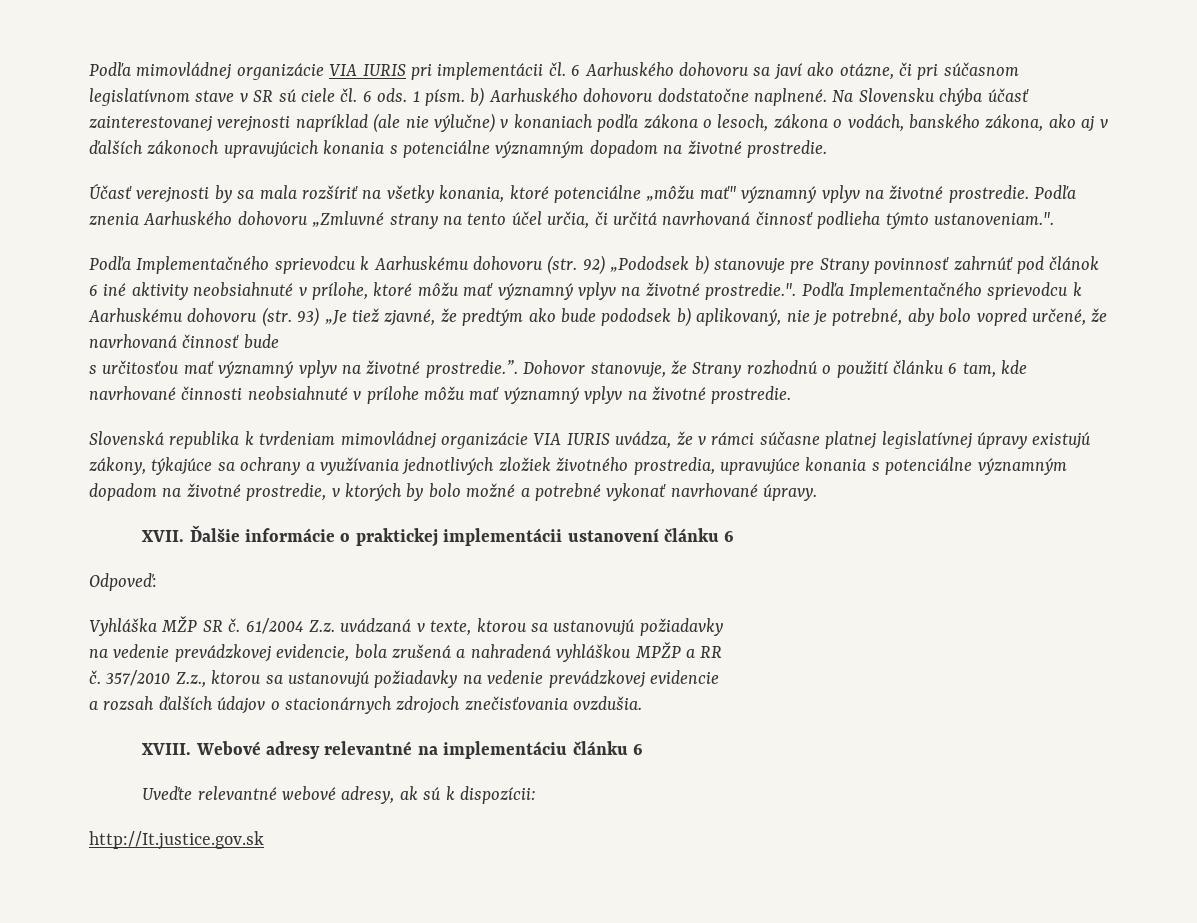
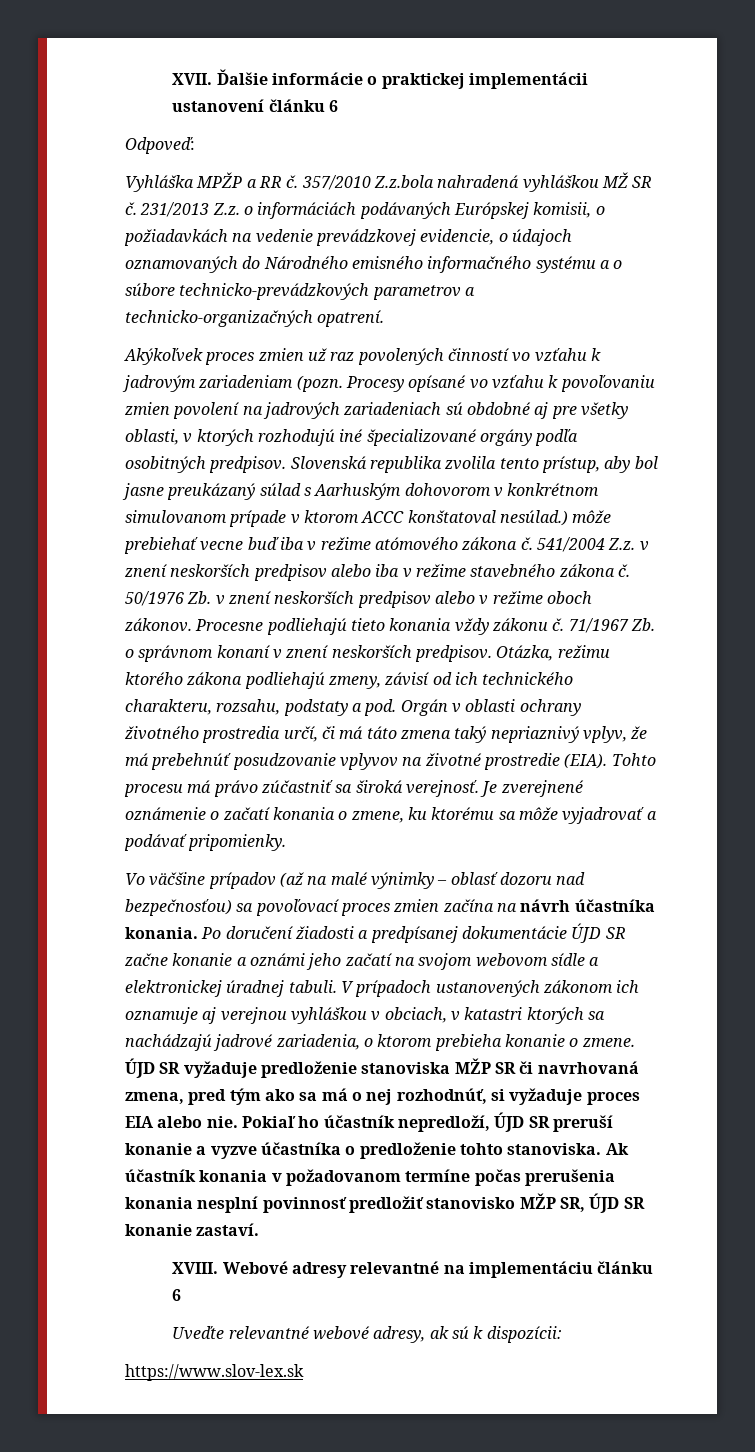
- Podľa mimovládnej organizácie VIA IURIS pri implementácii čl. 6 Aarhuského dohovoru sa javí ako otázne, či pri súčasnom legislatívnom stave v SR sú ciele čl. 6 ods. 1 písm. b) Aarhuského dohovoru dodstatočne naplnené. Na Slovensku chýba účasť zainterestovanej verejnosti napríklad (ale nie výlučne) v konaniach podľa zákona o lesoch, zákona o vodách, banského zákona, ako aj v ďalších zákonoch upravujúcich konania s potenciálne významným dopadom na životné prostredie.
- Účasť verejnosti by sa mala rozšíriť na všetky konania, ktoré potenciálne „môžu mať" významný vplyv na životné prostredie. Podľa znenia Aarhuského dohovoru „Zmluvné strany na tento účel určia, či určitá navrhovaná činnosť podlieha týmto ustanoveniam.".
- Podľa Implementačného sprievodcu k Aarhuskému dohovoru (str. 92) „Pododsek b) stanovuje pre Strany povinnosť zahrnúť pod článok 6 iné aktivity neobsiahnuté v prílohe, ktoré môžu mať významný vplyv na životné prostredie.". Podľa Implementačného sprievodcu k Aarhuskému dohovoru (str. 93) „Je tiež zjavné, že predtým ako bude pododsek b) aplikovaný, nie je potrebné, aby bolo vopred určené, že navrhovaná činnosť bude
- s určitosťou mať významný vplyv na životné prostredie.”. Dohovor stanovuje, že Strany rozhodnú o použití článku 6 tam, kde navrhované činnosti neobsiahnuté v prílohe môžu mať významný vplyv na životné prostredie.
- Slovenská republika k tvrdeniam mimovládnej organizácie VIA IURIS uvádza, že v rámci súčasne platnej legislatívnej úpravy existujú zákony, týkajúce sa ochrany a využívania jednotlivých zložiek životného prostredia, upravujúce konania s potenciálne významným dopadom na životné prostredie, v ktorých by bolo možné a potrebné vykonať navrhované úpravy.
- Vyhláška MŽP SR č. 61/2004 Z.z. uvádzaná v texte, ktorou sa ustanovujú požiadavky
- na vedenie prevádzkovej evidencie, bola zrušená a nahradená vyhláškou MPŽP a RR
- č. 357/2010 Z.z., ktorou sa ustanovujú požiadavky na vedenie prevádzkovej evidencie
- a rozsah ďalších údajov o stacionárnych zdrojoch znečisťovania ovzdušia.
+ Vyhláška MPŽP a RR č. 357/2010 Z.z.bola nahradená vyhláškou MŽ SR č. 231/2013 Z.z. o informáciách podávaných Európskej komisii, o požiadavkách na vedenie prevádzkovej evidencie, o údajoch oznamovaných do Národného emisného informačného systému a o súbore technicko-prevádzkových parametrov a technicko-organizačných opatrení.
+ Akýkoľvek proces zmien už raz povolených činností vo vzťahu k jadrovým zariadeniam (pozn. Procesy opísané vo vzťahu k povoľovaniu zmien povolení na jadrových zariadeniach sú obdobné aj pre všetky oblasti, v ktorých rozhodujú iné špecializované orgány podľa osobitných predpisov. Slovenská republika zvolila tento prístup, aby bol jasne preukázaný súlad s Aarhuským dohovorom v konkrétnom simulovanom prípade v ktorom ACCC konštatoval nesúlad.) môže prebiehať vecne buď iba v režime atómového zákona č. 541/2004 Z.z. v znení neskorších predpisov alebo iba v režime stavebného zákona č. 50/1976 Zb. v znení neskorších predpisov alebo v režime oboch zákonov. Procesne podliehajú tieto konania vždy zákonu č. 71/1967 Zb. o správnom konaní v znení neskorších predpisov. Otázka, režimu ktorého zákona podliehajú zmeny, závisí od ich technického charakteru, rozsahu, podstaty a pod. Orgán v oblasti ochrany životného prostredia určí, či má táto zmena taký nepriaznivý vplyv, že má prebehnúť posudzovanie vplyvov na životné prostredie (EIA). Tohto procesu má právo zúčastniť sa široká verejnosť. Je zverejnené oznámenie o začatí konania o zmene, ku ktorému sa môže vyjadrovať a podávať pripomienky.
+ Vo väčšine prípadov (až na malé výnimky – oblasť dozoru nad bezpečnosťou) sa povoľovací proces zmien začína na návrh účastníka konania. Po doručení žiadosti a predpísanej dokumentácie ÚJD SR začne konanie a oznámi jeho začatí na svojom webovom sídle a elektronickej úradnej tabuli. V prípadoch ustanovených zákonom ich oznamuje aj verejnou vyhláškou v obciach, v katastri ktorých sa nachádzajú jadrové zariadenia, o ktorom prebieha konanie o zmene. ÚJD SR vyžaduje predloženie stanoviska MŽP SR či navrhovaná zmena, pred tým ako sa má o nej rozhodnúť, si vyžaduje proces EIA alebo nie. Pokiaľ ho účastník nepredloží, ÚJD SR preruší konanie a vyzve účastníka o predloženie tohto stanoviska. Ak účastník konania v požadovanom termíne počas prerušenia konania nesplní povinnosť predložiť stanovisko MŽP SR, ÚJD SR konanie zastaví.
- http://It.justice.gov.sk
+ https://www.slov-lex.sk

